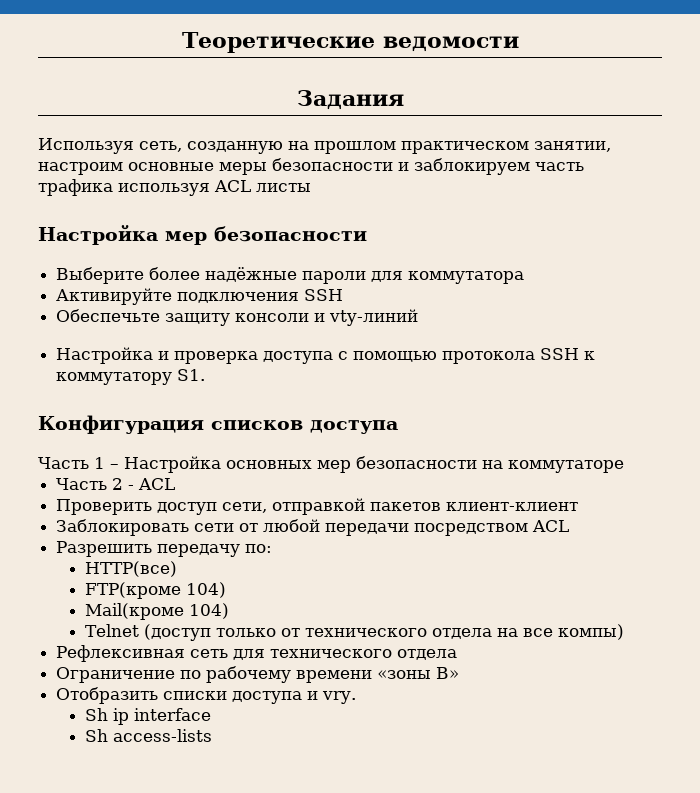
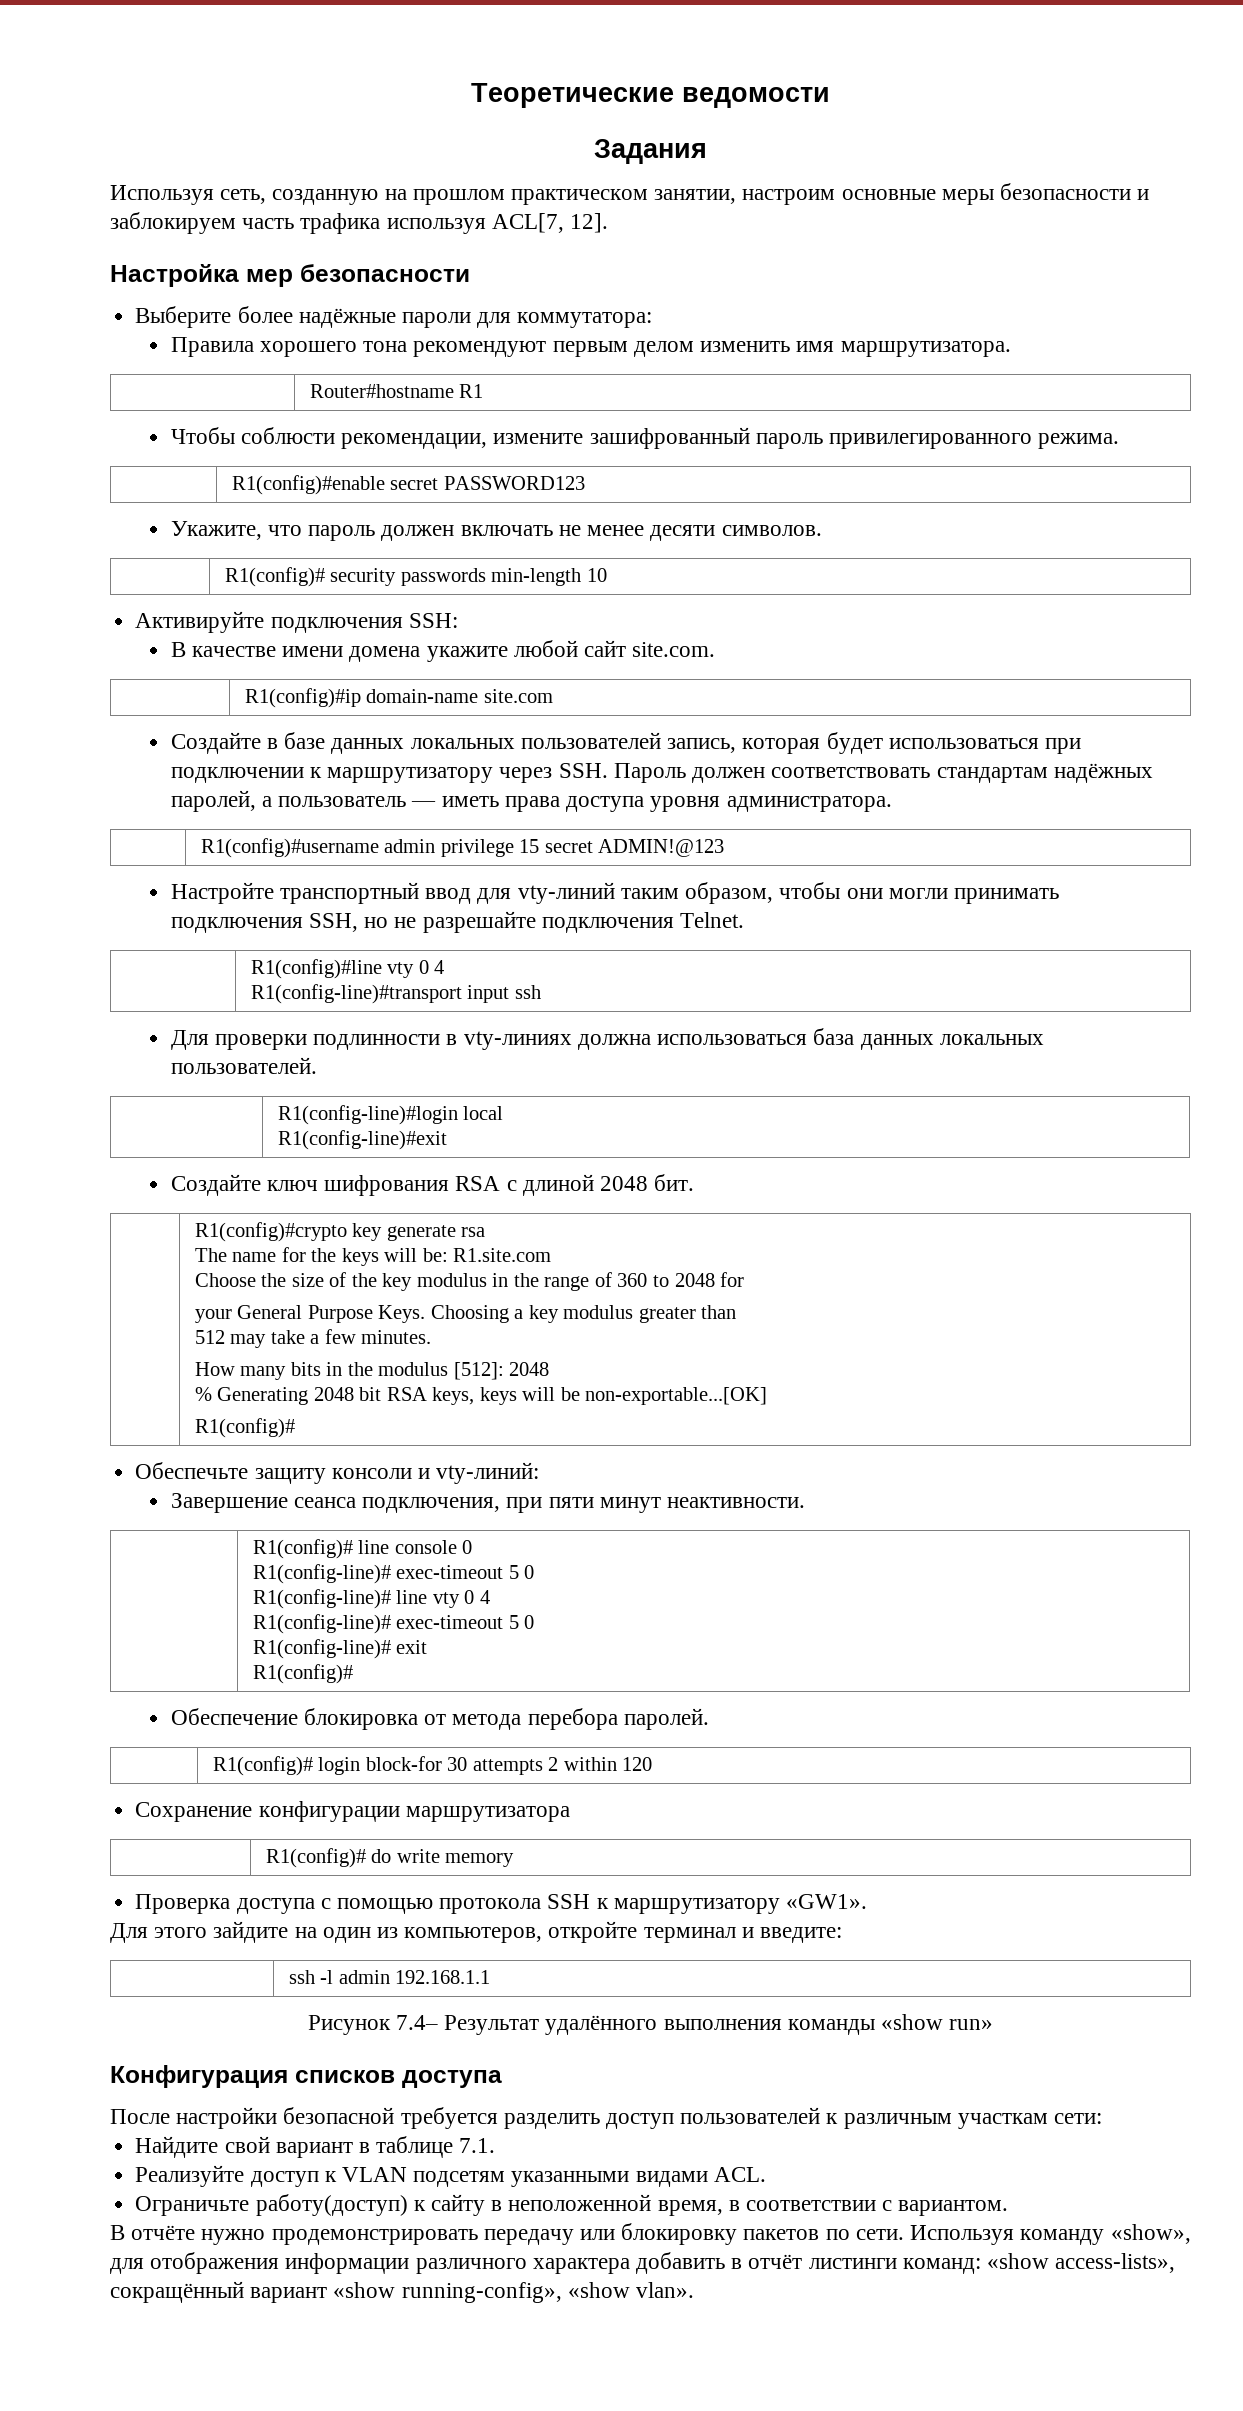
- Используя сеть, созданную на прошлом практическом занятии, настроим основные меры безопасности и заблокируем часть трафика используя ACL листы
+ Используя сеть, созданную на прошлом практическом занятии, настроим основные меры безопасности и заблокируем часть трафика используя ACL[7, 12].
- Выберите более надёжные пароли для коммутатора
- Активируйте подключения SSH
- Обеспечьте защиту консоли и vty-линий
- Настройка и проверка доступа с помощью протокола SSH к коммутатору S1.
+ Выберите более надёжные пароли для коммутатора:
+ Правила хорошего тона рекомендуют первым делом изменить имя маршрутизатора.
+ | Router#hostname R1
+ Чтобы соблюсти рекомендации, измените зашифрованный пароль привилегированного режима.
+ | R1(config)#enable secret PASSWORD123
+ Укажите, что пароль должен включать не менее десяти символов.
+ | R1(config)# security passwords min-length 10
+ Активируйте подключения SSH:
+ В качестве имени домена укажите любой сайт site.com.
+ | R1(config)#ip domain-name site.com
+ Создайте в базе данных локальных пользователей запись, которая будет использоваться при подключении к маршрутизатору через SSH. Пароль должен соответствовать стандартам надёжных паролей, а пользователь — иметь права доступа уровня администратора.
+ | R1(config)#username admin privilege 15 secret ADMIN!@123
+ Настройте транспортный ввод для vty-линий таким образом, чтобы они могли принимать подключения SSH, но не разрешайте подключения Telnet.
+ | R1(config)#line vty 0 4
+ R1(config-line)#transport input ssh
+ Для проверки подлинности в vty-линиях должна использоваться база данных локальных пользователей.
+ | R1(config-line)#login local
+ R1(config-line)#exit
+ Создайте ключ шифрования RSA с длиной 2048 бит.
+ | R1(config)#crypto key generate rsa
+ The name for the keys will be: R1.site.com
+ Choose the size of the key modulus in the range of 360 to 2048 for
+ your General Purpose Keys. Choosing a key modulus greater than
+ 512 may take a few minutes.
+ How many bits in the modulus [512]: 2048
+ % Generating 2048 bit RSA keys, keys will be non-exportable...[OK]
+ R1(config)#
+ Обеспечьте защиту консоли и vty-линий:
+ Завершение сеанса подключения, при пяти минут неактивности.
+ | R1(config)# line console 0
+ R1(config-line)# exec-timeout 5 0
+ R1(config-line)# line vty 0 4
+ R1(config-line)# exec-timeout 5 0
+ R1(config-line)# exit
+ R1(config)#
+ Обеспечение блокировка от метода перебора паролей.
+ | R1(config)# login block-for 30 attempts 2 within 120
+ Сохранение конфигурации маршрутизатора
+ | R1(config)# do write memory
+ Проверка доступа с помощью протокола SSH к маршрутизатору «GW1».
+ Для этого зайдите на один из компьютеров, откройте терминал и введите:
+ | ssh -l admin 192.168.1.1
+ Рисунок 7.4– Результат удалённого выполнения команды «show run»
  Конфигурация списков доступа
- Часть 1 – Настройка основных мер безопасности на коммутаторе
- Часть 2 - ACL
- Проверить доступ сети, отправкой пакетов клиент-клиент
- Заблокировать сети от любой передачи посредством ACL
- Разрешить передачу по:
- HTTP(все)
- FTP(кроме 104)
- Mail(кроме 104)
- Telnet (доступ только от технического отдела на все компы)
- Рефлексивная сеть для технического отдела
- Ограничение по рабочему времени «зоны B»
- Отобразить списки доступа и vry.
- Sh ip interface
- Sh access-lists
+ После настройки безопасной требуется разделить доступ пользователей к различным участкам сети:
+ Найдите свой вариант в таблице 7.1.
+ Реализуйте доступ к VLAN подсетям указанными видами ACL.
+ Ограничьте работу(доступ) к сайту в неположенной время, в соответствии с вариантом.
+ В отчёте нужно продемонстрировать передачу или блокировку пакетов по сети. Используя команду «show», для отображения информации различного характера добавить в отчёт листинги команд: «show access-lists», сокращённый вариант «show running-config», «show vlan».

